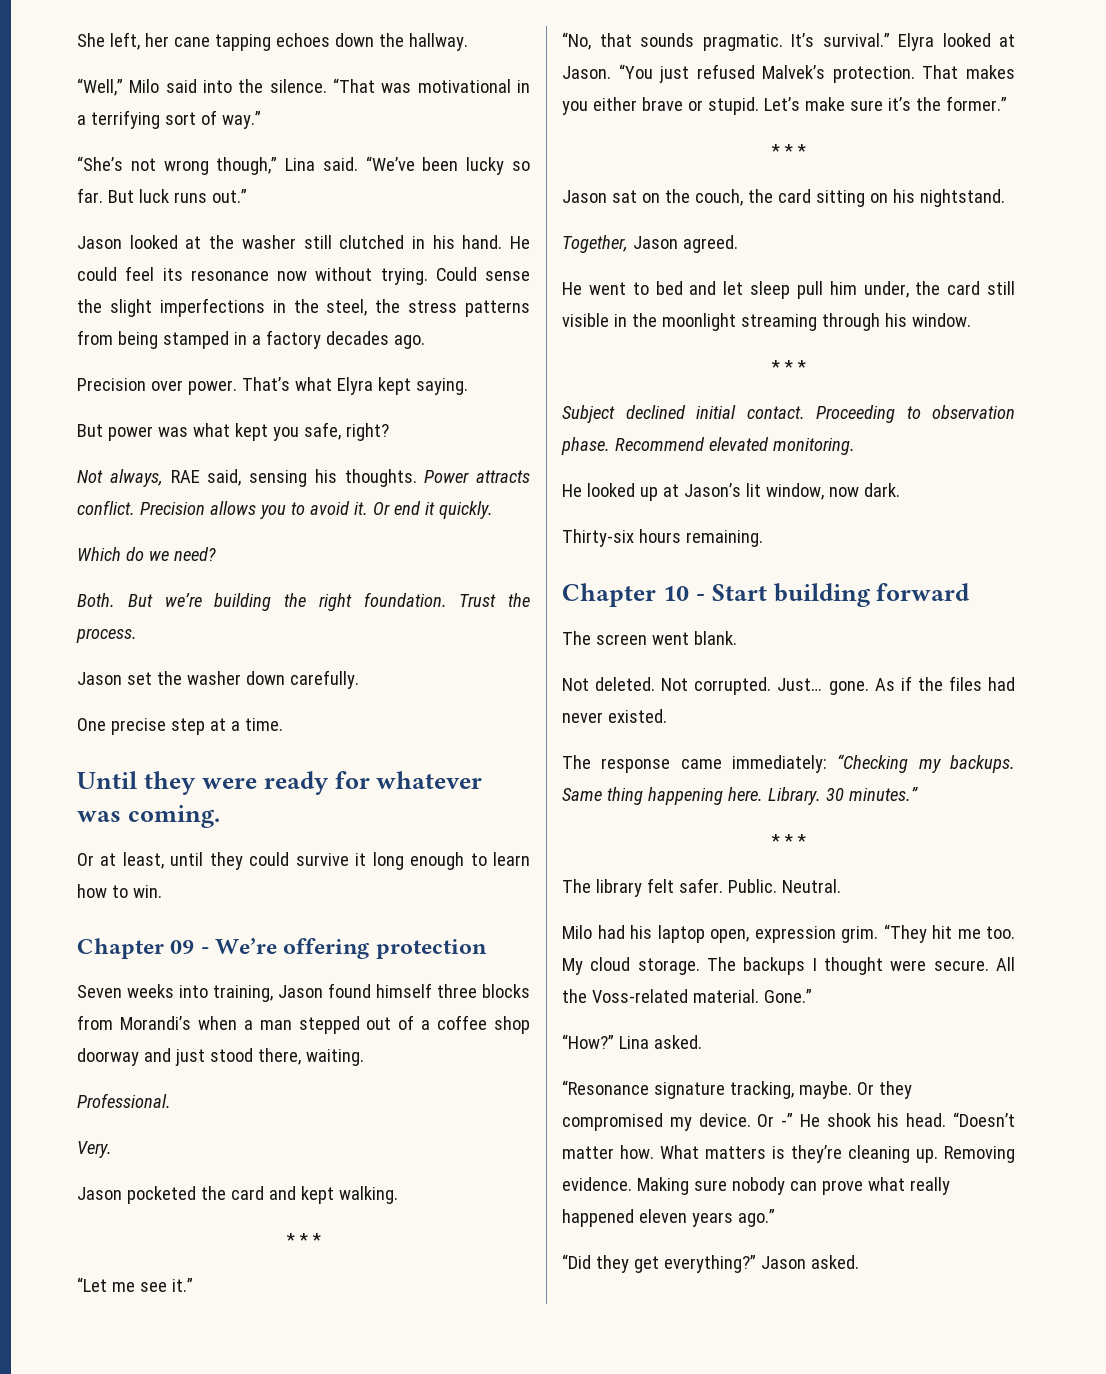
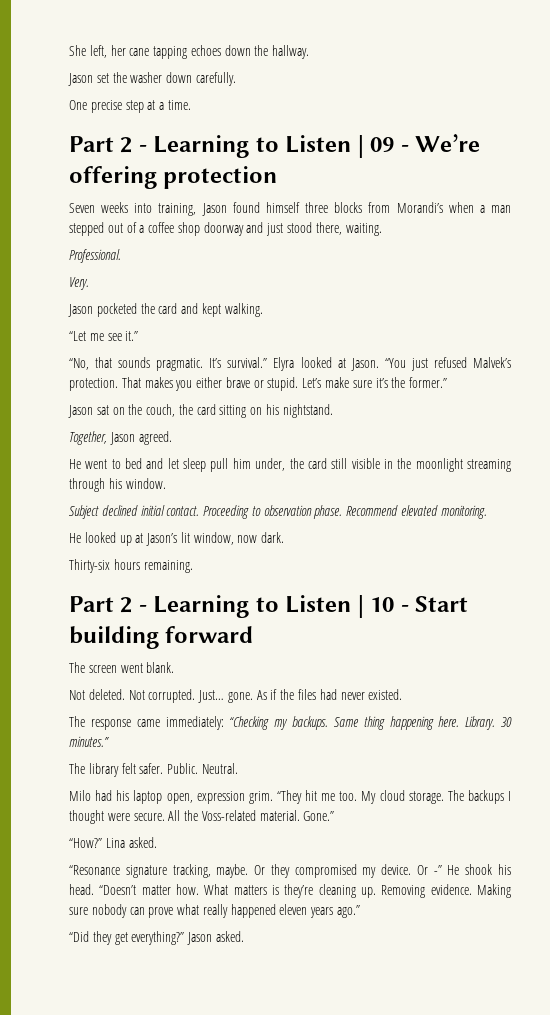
- “Well,” Milo said into the silence. “That was motivational in a terrifying sort of way.”
- “She’s not wrong though,” Lina said. “We’ve been lucky so far. But luck runs out.”
- Jason looked at the washer still clutched in his hand. He could feel its resonance now without trying. Could sense the slight imperfections in the steel, the stress patterns from being stamped in a factory decades ago.
- Precision over power. That’s what Elyra kept saying.
- But power was what kept you safe, right?
- Not always, RAE said, sensing his thoughts. Power attracts conflict. Precision allows you to avoid it. Or end it quickly.
- Which do we need?
- Both. But we’re building the right foundation. Trust the process.
- Until they were ready for whatever was coming.
- Or at least, until they could survive it long enough to learn how to win.
- Chapter 09 - We’re offering protection
+ Part 2 - Learning to Listen | 09 - We’re offering protection
  Jason pocketed the card and kept walking.
- * * *
  Let’s make sure it’s the former.”
- * * *
  He went to bed and let sleep pull him under, the card still visible in the moonlight streaming through his window.
- * * *
- Chapter 10 - Start building forward
+ Part 2 - Learning to Listen | 10 - Start building forward
  30 minutes.”
- * * *

